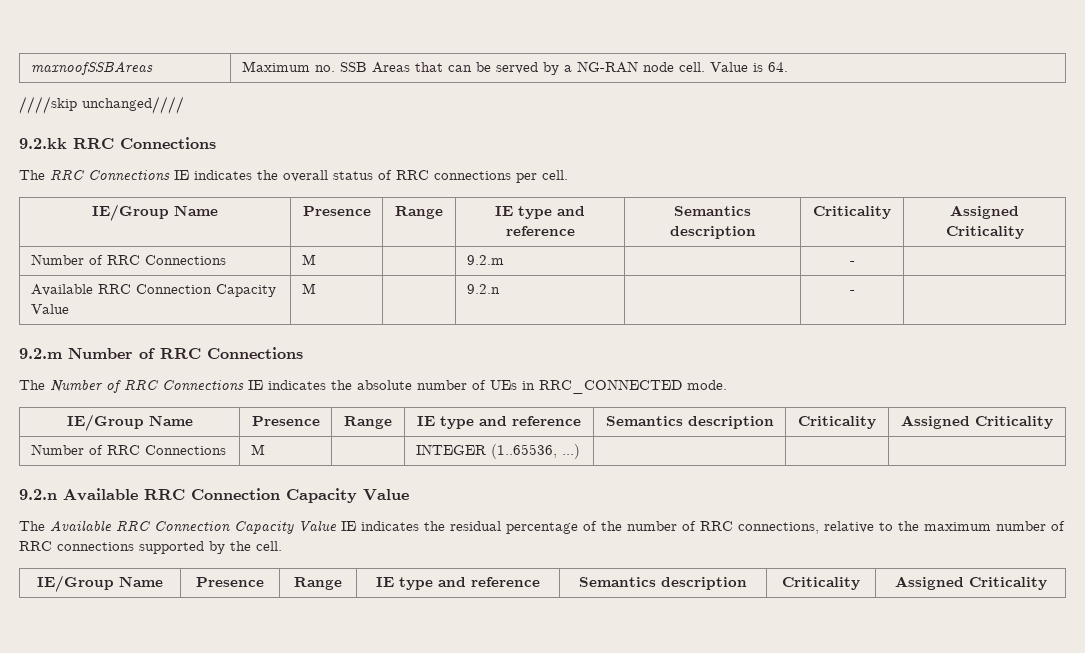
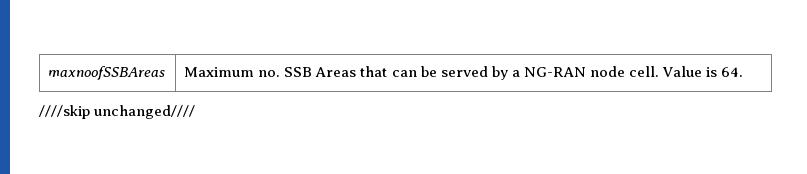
- 9.2.kk RRC Connections
- The RRC Connections IE indicates the overall status of RRC connections per cell.
- IE/Group Name | Presence | Range | IE type and reference | Semantics description | Criticality | Assigned Criticality
- Number of RRC Connections | M | | 9.2.m | | - |
- Available RRC Connection Capacity Value | M | | 9.2.n | | - |
- 9.2.m Number of RRC Connections
- The Number of RRC Connections IE indicates the absolute number of UEs in RRC_CONNECTED mode.
- IE/Group Name | Presence | Range | IE type and reference | Semantics description | Criticality | Assigned Criticality
- Number of RRC Connections | M | | INTEGER (1..65536, ...) | | |
- 9.2.n Available RRC Connection Capacity Value
- The Available RRC Connection Capacity Value IE indicates the residual percentage of the number of RRC connections, relative to the maximum number of RRC connections supported by the cell.
- IE/Group Name | Presence | Range | IE type and reference | Semantics description | Criticality | Assigned Criticality

